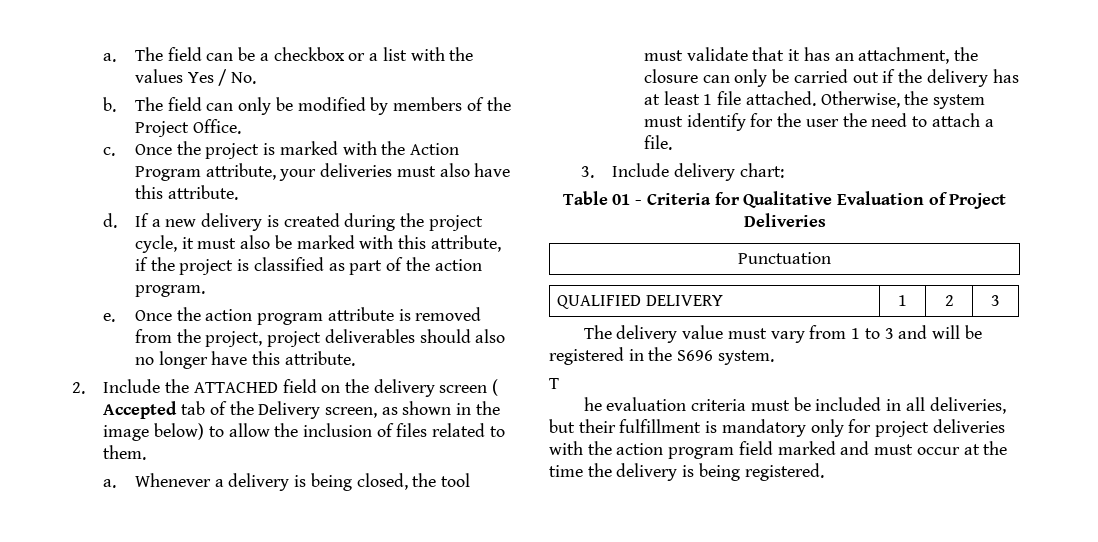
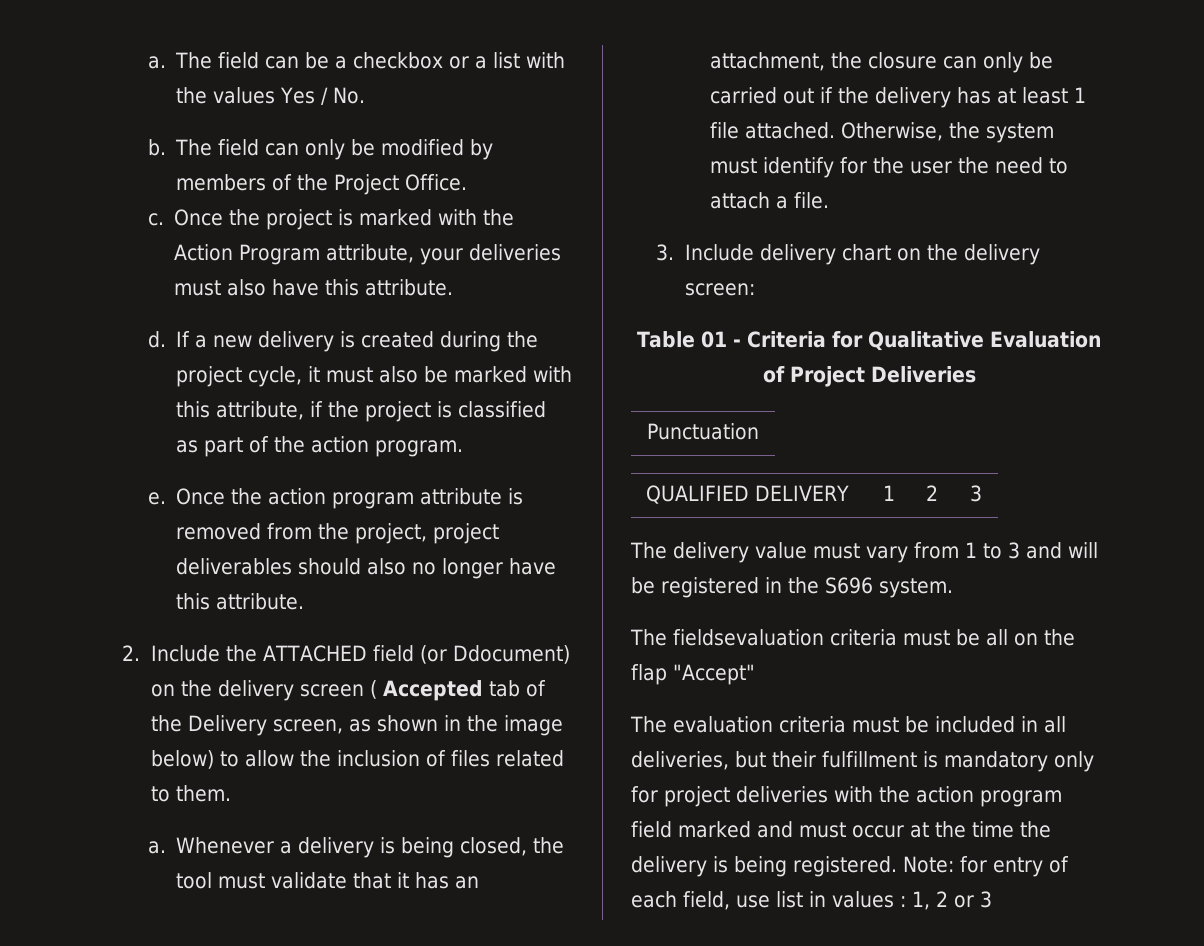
- 2. Include the ATTACHED field on the delivery screen ( Accepted tab of the Delivery screen, as shown in the image below) to allow the inclusion of files related to them.
+ 2. Include the ATTACHED field (or Ddocument) on the delivery screen ( Accepted tab of the Delivery screen, as shown in the image below) to allow the inclusion of files related to them.
- 3. Include delivery chart:
+ 3. Include delivery chart on the delivery screen:
- T
- he evaluation criteria must be included in all deliveries, but their fulfillment is mandatory only for project deliveries with the action program field marked and must occur at the time the delivery is being registered.
+ The fieldsevaluation criteria must be all on the flap "Accept"
+ The evaluation criteria must be included in all deliveries, but their fulfillment is mandatory only for project deliveries with the action program field marked and must occur at the time the delivery is being registered.
+ Note: for entry of each field, use list in values : 1, 2 or 3

